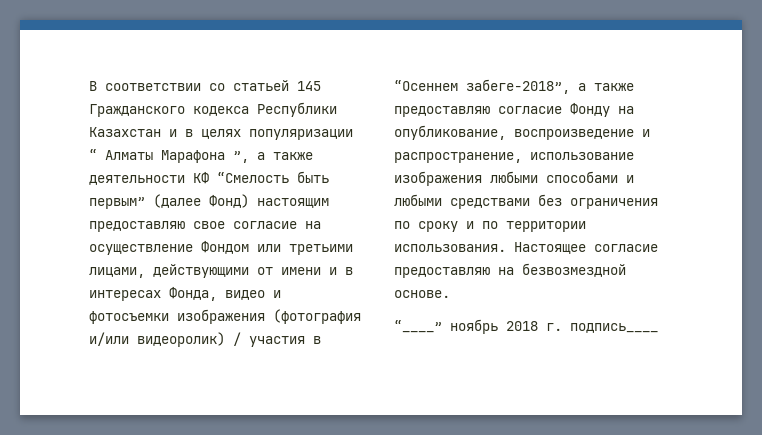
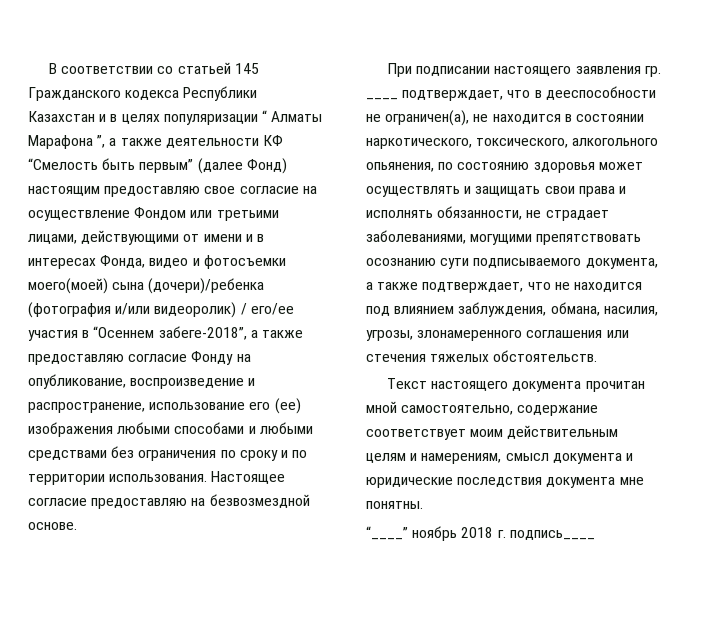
- В соответствии со статьей 145 Гражданского кодекса Республики Казахстан и в целях популяризации “ Алматы Марафона ”, а также деятельности КФ “Смелость быть первым” (далее Фонд) настоящим предоставляю свое согласие на осуществление Фондом или третьими лицами, действующими от имени и в интересах Фонда, видео и фотосъемки изображения (фотография и/или видеоролик) / участия в “Осеннем забеге-2018”, а также предоставляю согласие Фонду на опубликование, воспроизведение и распространение, использование изображения любыми способами и любыми средствами без ограничения по сроку и по территории использования.
+ В соответствии со статьей 145 Гражданского кодекса Республики Казахстан и в целях популяризации “ Алматы Марафона ”, а также деятельности КФ “Смелость быть первым” (далее Фонд) настоящим предоставляю свое согласие на осуществление Фондом или третьими лицами, действующими от имени и в интересах Фонда, видео и фотосъемки моего(моей) сына (дочери)/ребенка (фотография и/или видеоролик) / его/ее участия в “Осеннем забеге-2018”, а также предоставляю согласие Фонду на опубликование, воспроизведение и распространение, использование его (ее) изображения любыми способами и любыми средствами без ограничения по сроку и по территории использования.
+ При подписании настоящего заявления гр. ____ подтверждает, что в дееспособности не ограничен(а), не находится в состоянии наркотического, токсического, алкогольного опьянения, по состоянию здоровья может осуществлять и защищать свои права и исполнять обязанности, не страдает заболеваниями, могущими препятствовать осознанию сути подписываемого документа, а также подтверждает, что не находится под влиянием заблуждения, обмана, насилия, угрозы, злонамеренного соглашения или стечения тяжелых обстоятельств.
+ Текст настоящего документа прочитан мной самостоятельно, содержание соответствует моим действительным целям и намерениям, смысл документа и юридические последствия документа мне понятны.

